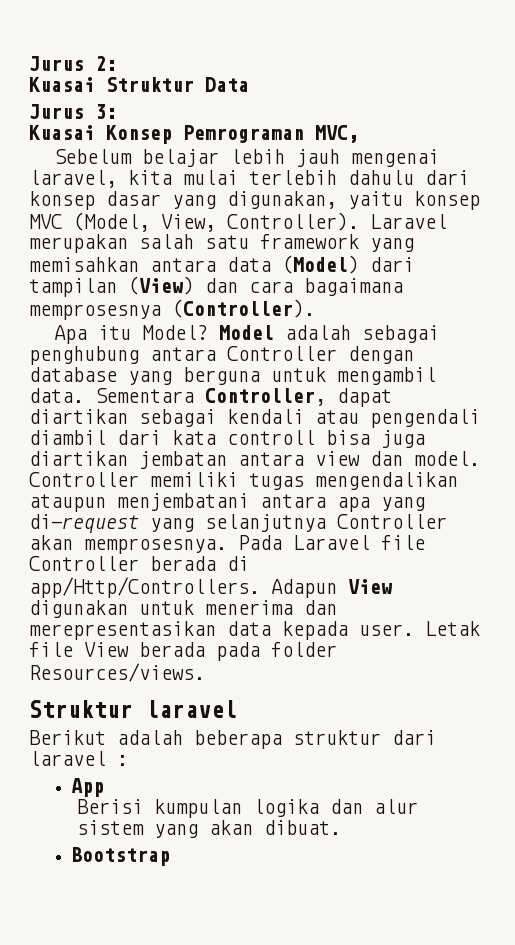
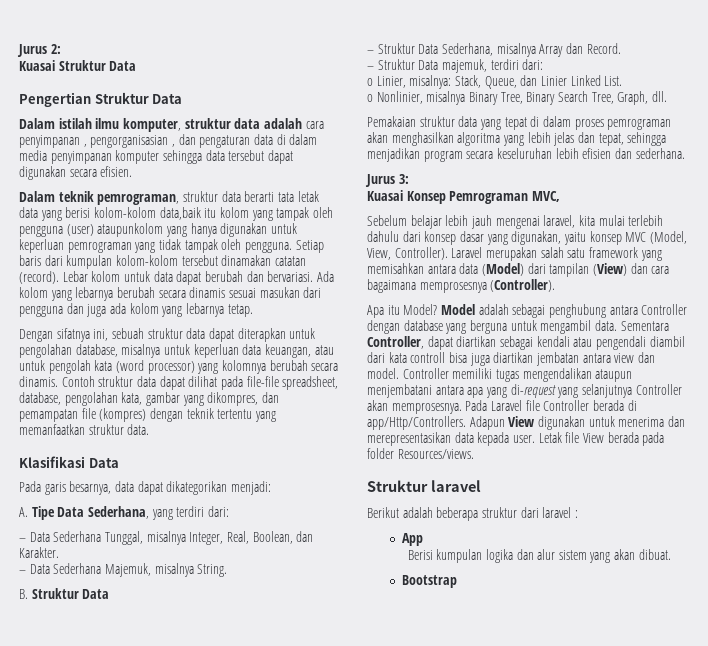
+ Pengertian Struktur Data
+ Dalam istilah ilmu komputer, struktur data adalah cara penyimpanan , pengorganisasian , dan pengaturan data di dalam media penyimpanan komputer sehingga data tersebut dapat digunakan secara efisien.
+ Dalam teknik pemrograman, struktur data berarti tata letak data yang berisi kolom-kolom data,baik itu kolom yang tampak oleh pengguna (user) ataupunkolom yang hanya digunakan untuk keperluan pemrograman yang tidak tampak oleh pengguna. Setiap baris dari kumpulan kolom-kolom tersebut dinamakan catatan (record). Lebar kolom untuk data dapat berubah dan bervariasi. Ada kolom yang lebarnya berubah secara dinamis sesuai masukan dari pengguna dan juga ada kolom yang lebarnya tetap.
+ Dengan sifatnya ini, sebuah struktur data dapat diterapkan untuk pengolahan database, misalnya untuk keperluan data keuangan, atau untuk pengolah kata (word processor) yang kolomnya berubah secara dinamis. Contoh struktur data dapat dilihat pada file-file spreadsheet, database, pengolahan kata, gambar yang dikompres, dan pemampatan file (kompres) dengan teknik tertentu yang memanfaatkan struktur data.
+ Klasifikasi Data
+ Pada garis besarnya, data dapat dikategorikan menjadi:
+ A. Tipe Data Sederhana, yang terdiri dari:
+ – Data Sederhana Tunggal, misalnya Integer, Real, Boolean, dan Karakter.
+ – Data Sederhana Majemuk, misalnya String.
+ B. Struktur Data
+ – Struktur Data Sederhana, misalnya Array dan Record.
+ – Struktur Data majemuk, terdiri dari:
+ o Linier, misalnya: Stack, Queue, dan Linier Linked List.
+ o Nonlinier, misalnya Binary Tree, Binary Search Tree, Graph, dll.
+ Pemakaian struktur data yang tepat di dalam proses pemrograman akan menghasilkan algoritma yang lebih jelas dan tepat, sehingga menjadikan program secara keseluruhan lebih efisien dan sederhana.

